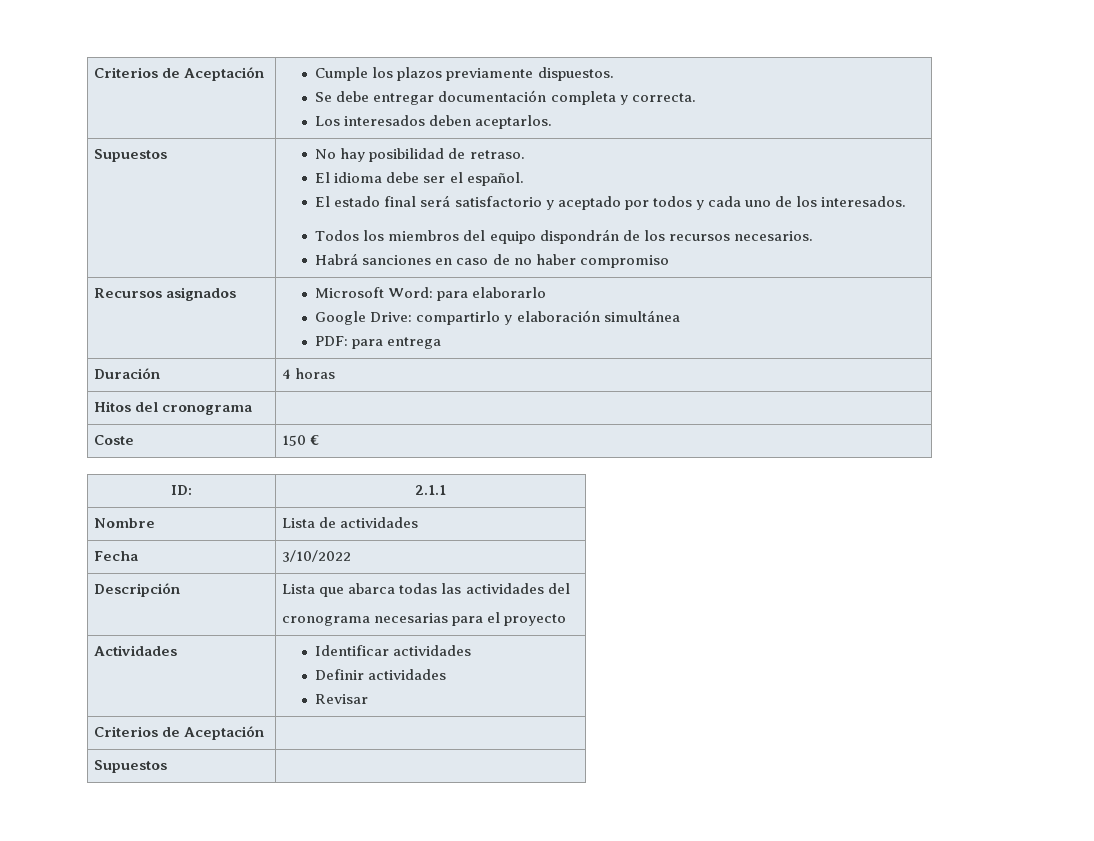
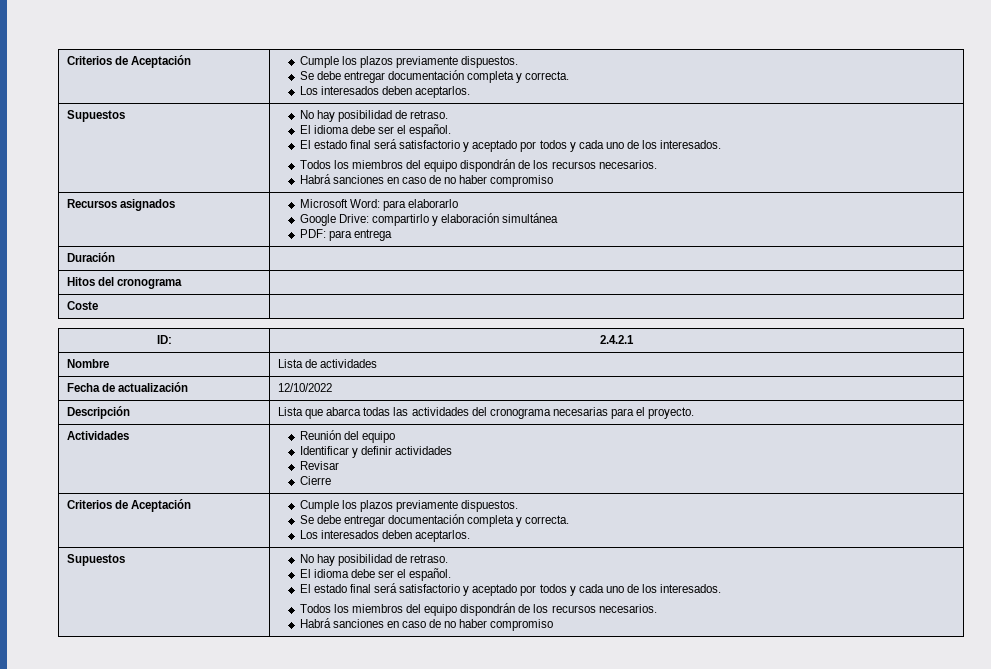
- Duración | 4 horas
+ Duración |
- Coste | 150 €
+ Coste |
- ID: | 2.1.1
+ ID: | 2.4.2.1
- Fecha | 3/10/2022
+ Fecha de actualización | 12/10/2022
- Descripción | Lista que abarca todas las actividades del
- cronograma necesarias para el proyecto
+ Descripción | Lista que abarca todas las actividades del cronograma necesarias para el proyecto.
- Actividades | Identificar actividades
- Definir actividades
+ Actividades | Reunión del equipo
+ Identificar y definir actividades
  Revisar
- Criterios de Aceptación |
- Supuestos |
+ Cierre
+ Criterios de Aceptación | Cumple los plazos previamente dispuestos.
+ Se debe entregar documentación completa y correcta.
+ Los interesados deben aceptarlos.
+ Supuestos | No hay posibilidad de retraso.
+ El idioma debe ser el español.
+ El estado final será satisfactorio y aceptado por todos y cada uno de los interesados.
+ Todos los miembros del equipo dispondrán de los recursos necesarios.
+ Habrá sanciones en caso de no haber compromiso

